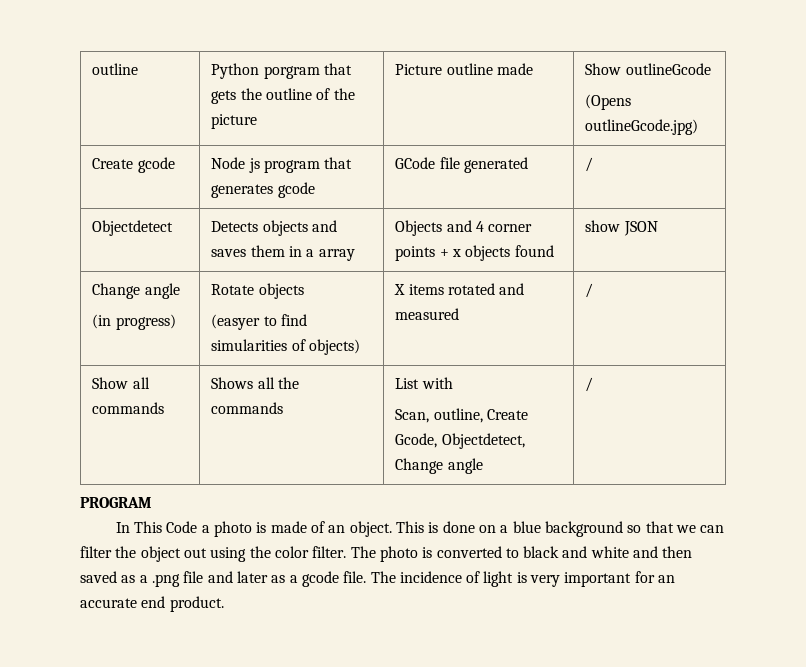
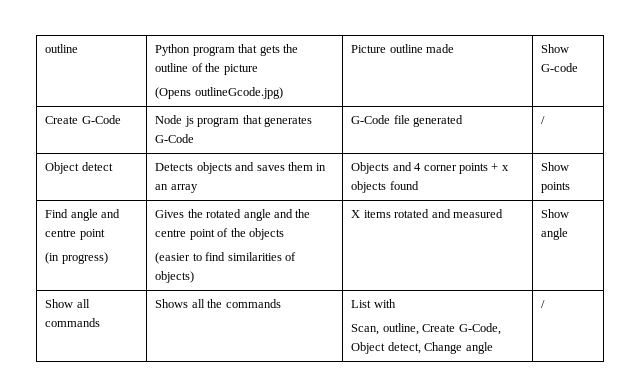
- outline | Python porgram that gets the outline of the picture | Picture outline made | Show outlineGcode
- (Opens outlineGcode.jpg)
- Create gcode | Node js program that generates gcode | GCode file generated | /
+ outline | Python program that gets the outline of the picture
+ (Opens outlineGcode.jpg) | Picture outline made | Show G-code
+ Create G-Code | Node js program that generates G-Code | G-Code file generated | /
- Objectdetect | Detects objects and saves them in a array | Objects and 4 corner points + x objects found | show JSON
- Change angle
- (in progress) | Rotate objects
- (easyer to find simularities of objects) | X items rotated and measured | /
+ Object detect | Detects objects and saves them in an array | Objects and 4 corner points + x objects found | Show points
+ Find angle and centre point
+ (in progress) | Gives the rotated angle and the centre point of the objects
+ (easier to find similarities of objects) | X items rotated and measured | Show angle
  Show all commands | Shows all the commands | List with
- Scan, outline, Create Gcode, Objectdetect, Change angle | /
+ Scan, outline, Create G-Code, Object detect, Change angle | /
- PROGRAM
- In This Code a photo is made of an object. This is done on a blue background so that we can filter the object out using the color filter. The photo is converted to black and white and then saved as a .png file and later as a gcode file. The incidence of light is very important for an accurate end product.

